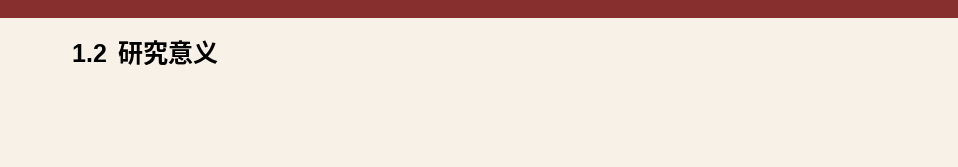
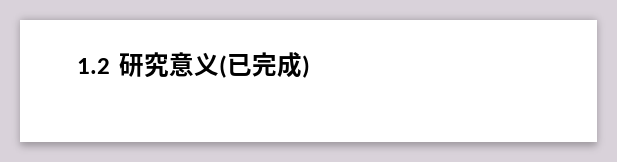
- 1.2研究意义
+ 1.2研究意义(已完成)

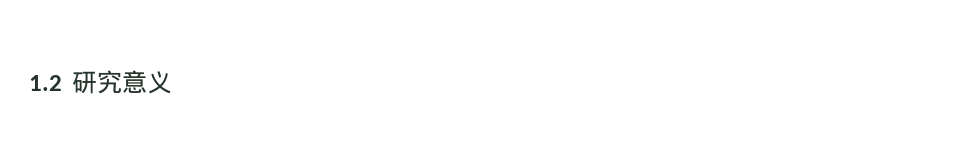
- 1.2研究意义(已完成)
+ 1.2研究意义

